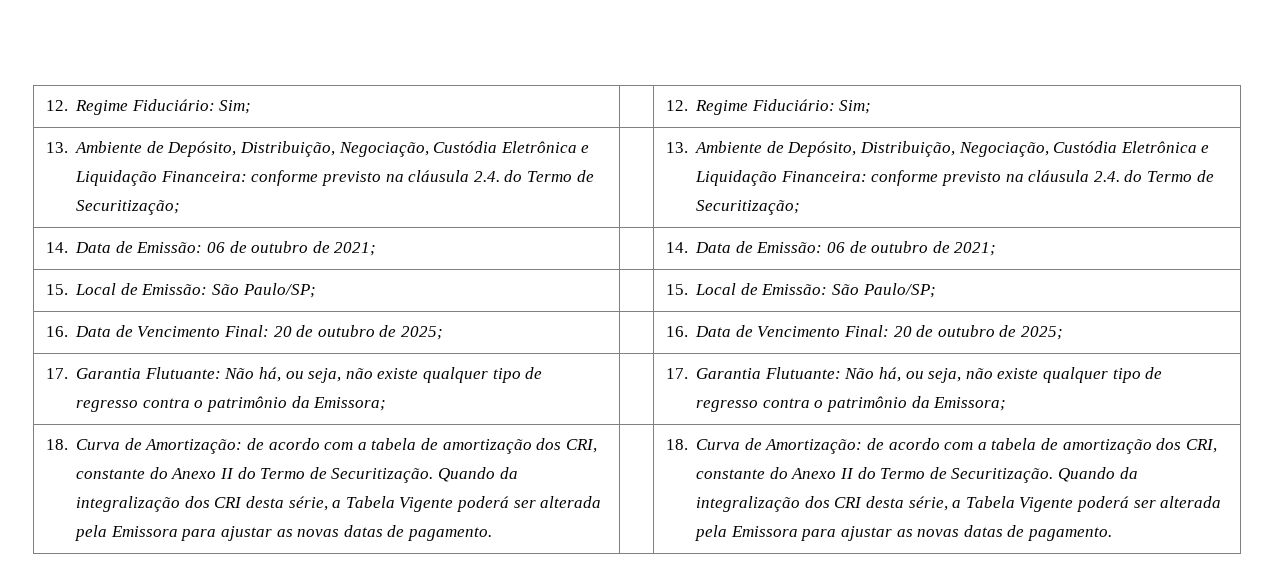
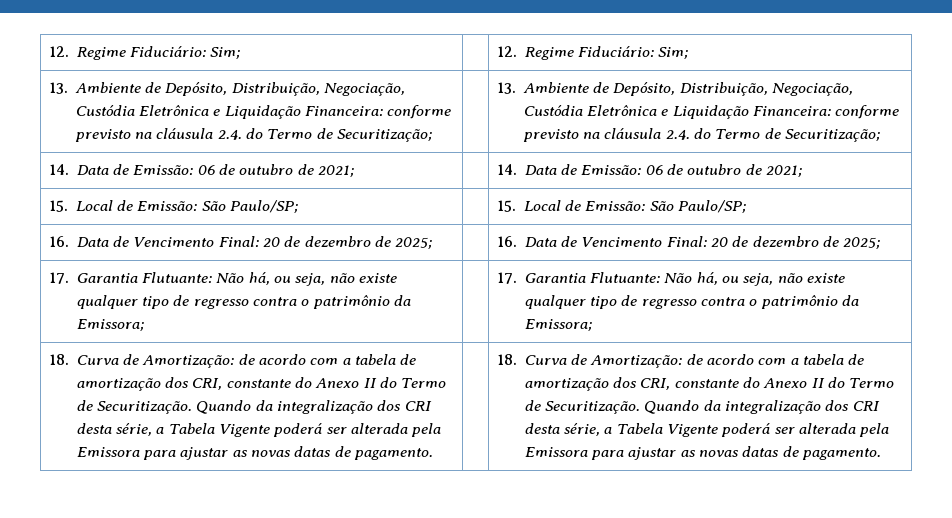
- 16. Data de Vencimento Final: 20 de outubro de 2025; | | 16. Data de Vencimento Final: 20 de outubro de 2025;
+ 16. Data de Vencimento Final: 20 de dezembro de 2025; | | 16. Data de Vencimento Final: 20 de dezembro de 2025;

